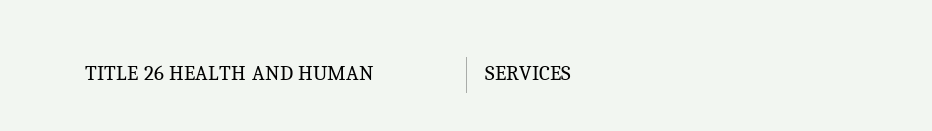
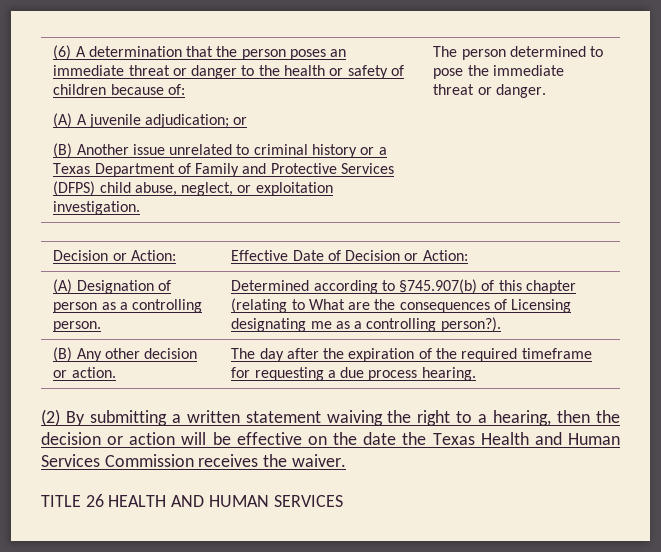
+ (6) A determination that the person poses an immediate threat or danger to the health or safety of children because of:
+ (A) A juvenile adjudication; or
+ (B) Another issue unrelated to criminal history or a Texas Department of Family and Protective Services (DFPS) child abuse, neglect, or exploitation investigation. | The person determined to pose the immediate threat or danger.
+ Decision or Action: | Effective Date of Decision or Action:
+ (A) Designation of person as a controlling person. | Determined according to §745.907(b) of this chapter (relating to What are the consequences of Licensing designating me as a controlling person?).
+ (B) Any other decision or action. | The day after the expiration of the required timeframe for requesting a due process hearing.
+ (2) By submitting a written statement waiving the right to a hearing, then the decision or action will be effective on the date the Texas Health and Human Services Commission receives the waiver.

